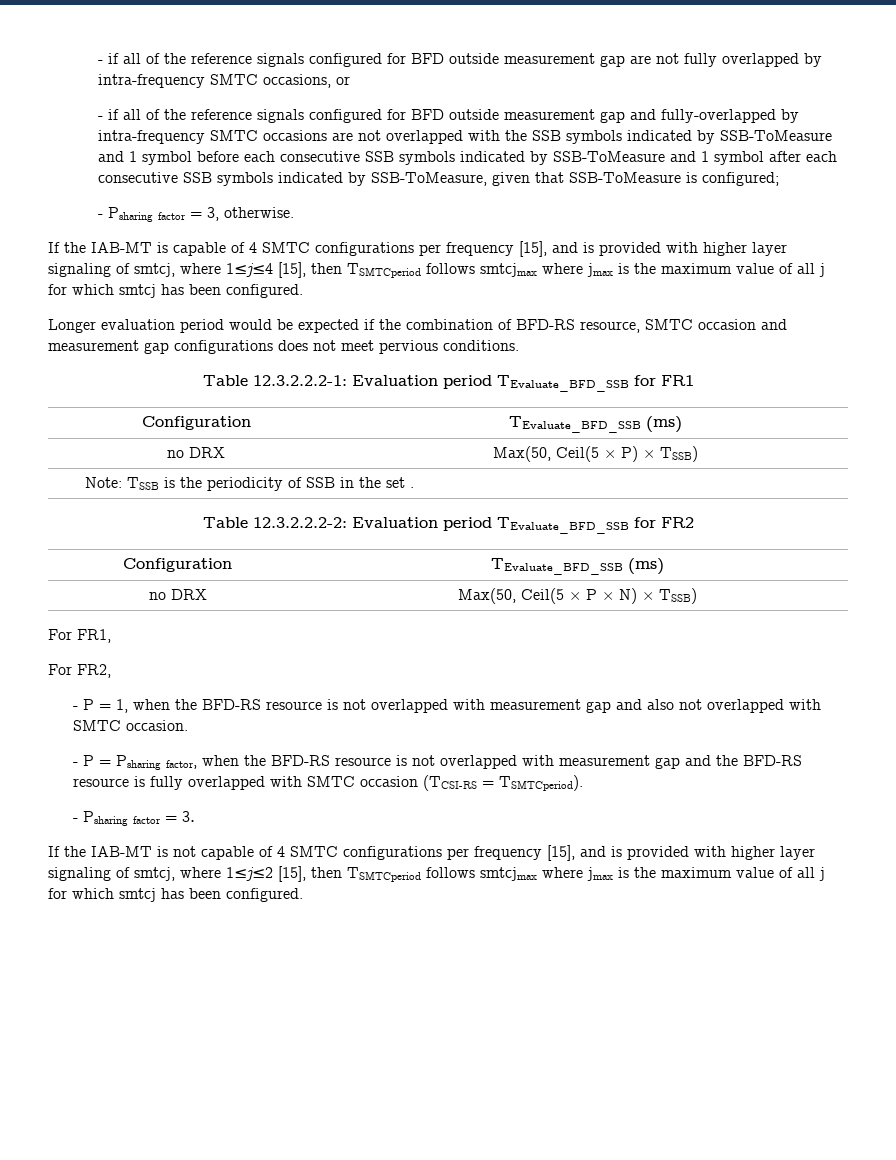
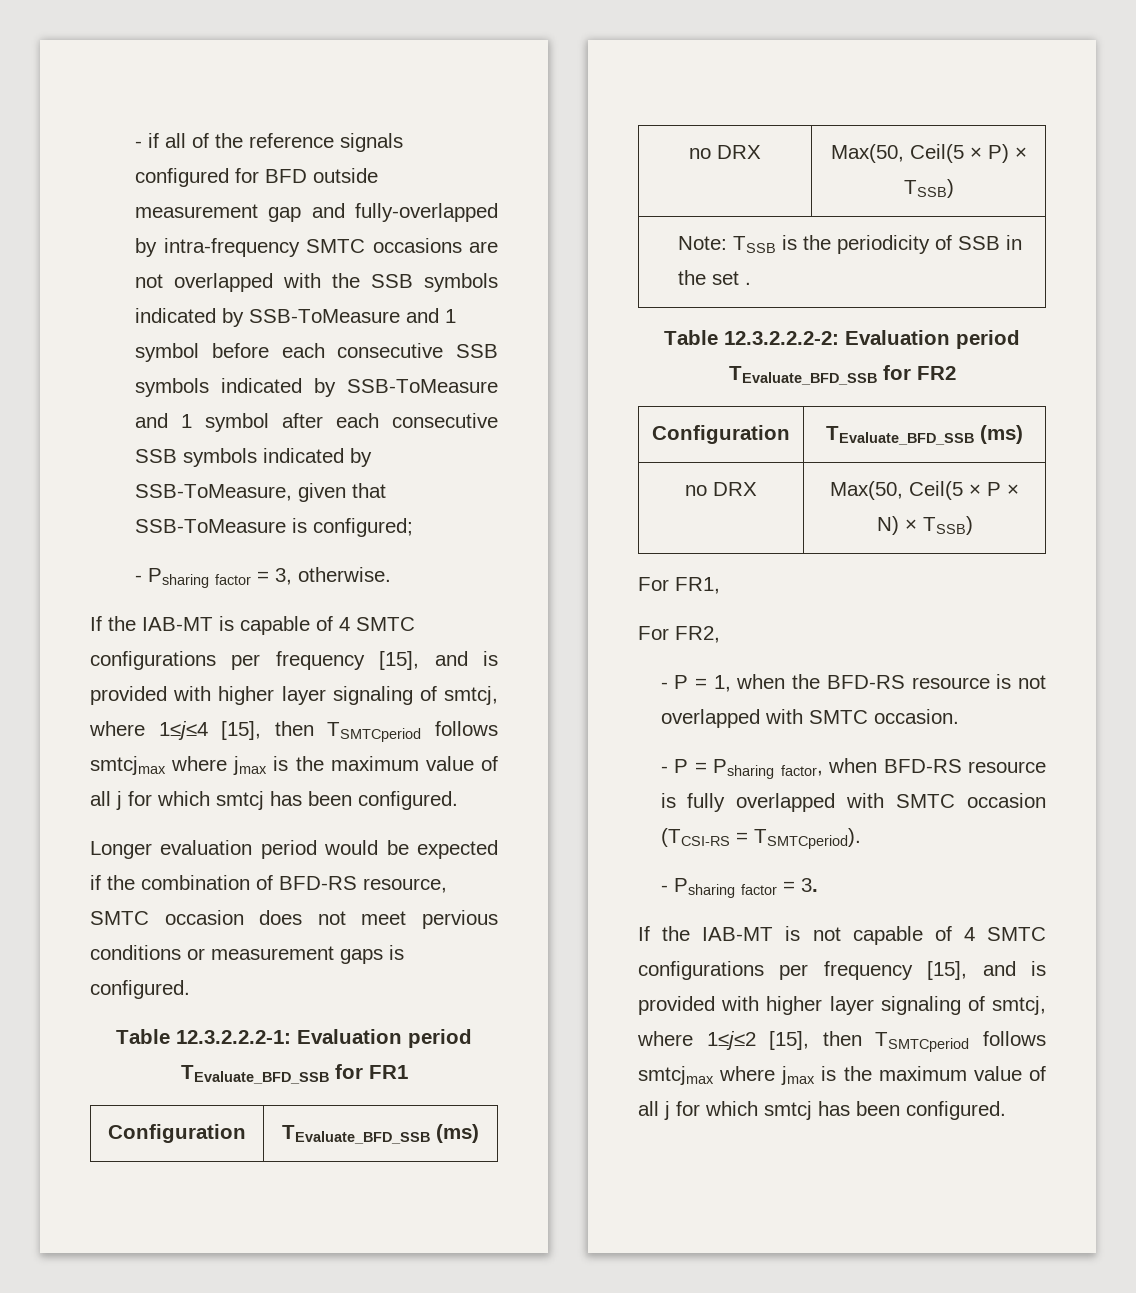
- - if all of the reference signals configured for BFD outside measurement gap are not fully overlapped by intra-frequency SMTC occasions, or
- Longer evaluation period would be expected if the combination of BFD-RS resource, SMTC occasion and measurement gap configurations does not meet pervious conditions.
+ Longer evaluation period would be expected if the combination of BFD-RS resource, SMTC occasion does not meet pervious conditions or measurement gaps is configured.
- - P = 1, when the BFD-RS resource is not overlapped with measurement gap and also not overlapped with SMTC occasion.
+ - P = 1, when the BFD-RS resource is not overlapped with SMTC occasion.
- - P = Psharing factor, when the BFD-RS resource is not overlapped with measurement gap and the BFD-RS resource is fully overlapped with SMTC occasion (TCSI-RS = TSMTCperiod).
+ - P = Psharing factor, when BFD-RS resource is fully overlapped with SMTC occasion (TCSI-RS = TSMTCperiod).

